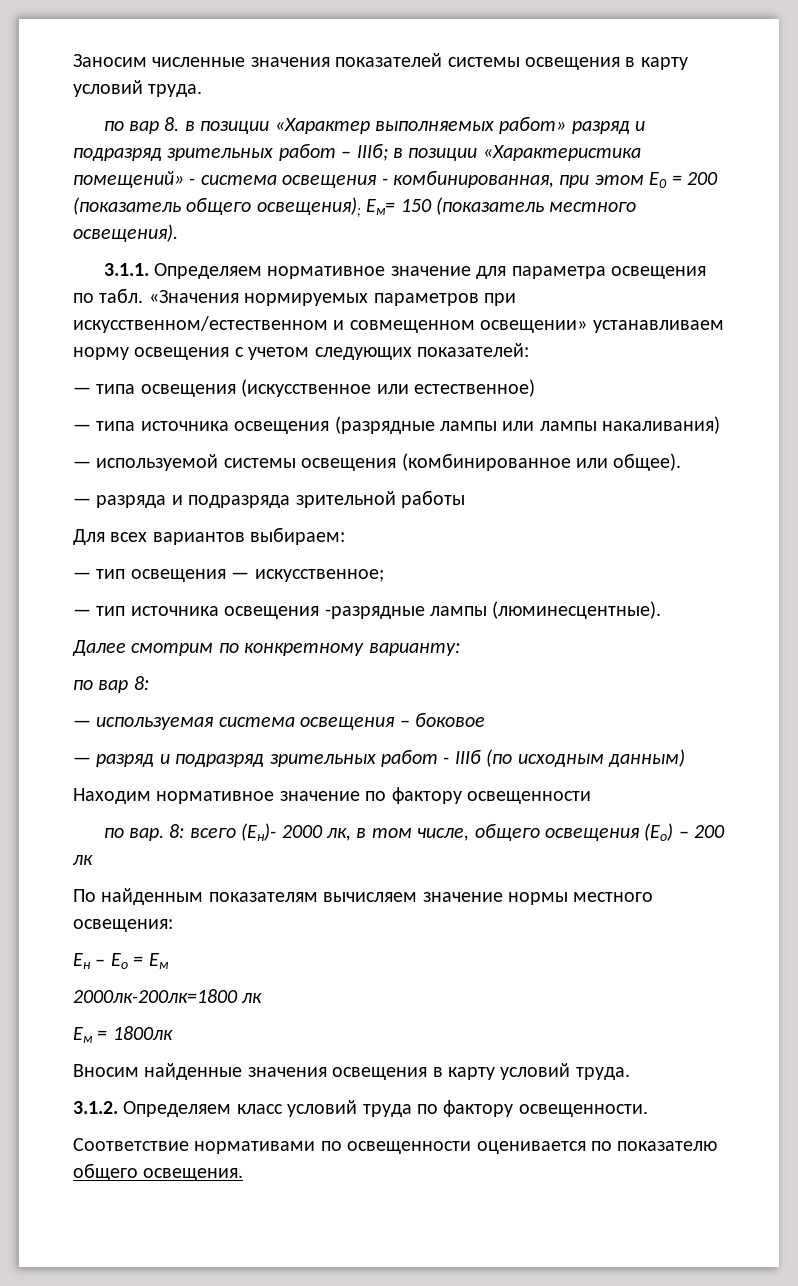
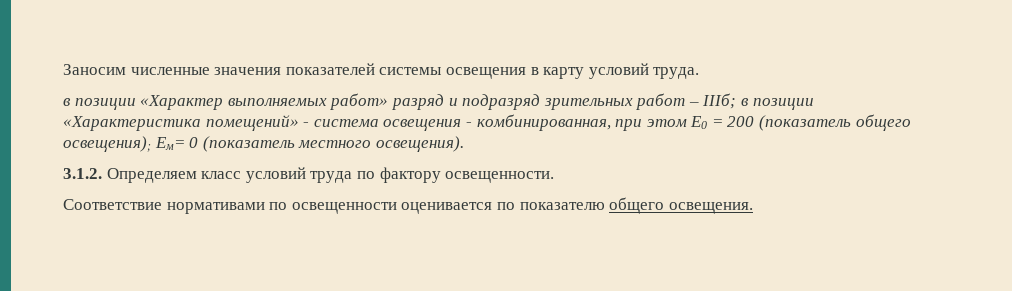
- по вар 8. в позиции «Характер выполняемых работ» разряд и подразряд зрительных работ – IIIб; в позиции «Характеристика помещений» - система освещения - комбинированная, при этом Е0 = 200 (показатель общего освещения); Ем= 150 (показатель местного освещения).
+ в позиции «Характер выполняемых работ» разряд и подразряд зрительных работ – IIIб; в позиции «Характеристика помещений» - система освещения - комбинированная, при этом Е0 = 200 (показатель общего освещения); Ем= 0 (показатель местного освещения).
- 3.1.1. Определяем нормативное значение для параметра освещения по табл. «Значения нормируемых параметров при искусственном/естественном и совмещенном освещении» устанавливаем норму освещения с учетом следующих показателей:
- — типа освещения (искусственное или естественное)
- — типа источника освещения (разрядные лампы или лампы накаливания)
- — используемой системы освещения (комбинированное или общее).
- — разряда и подразряда зрительной работы
- Для всех вариантов выбираем:
- — тип освещения — искусственное;
- — тип источника освещения -разрядные лампы (люминесцентные).
- Далее смотрим по конкретному варианту:
- по вар 8:
- — используемая система освещения – боковое
- — разряд и подразряд зрительных работ - IIIб (по исходным данным)
- Находим нормативное значение по фактору освещенности
- по вар. 8: всего (Ен)- 2000 лк, в том числе, общего освещения (Ео) – 200 лк
- По найденным показателям вычисляем значение нормы местного освещения:
- Ен – Ео = Ем
- 2000лк-200лк=1800 лк
- Ем = 1800лк
- Вносим найденные значения освещения в карту условий труда.

